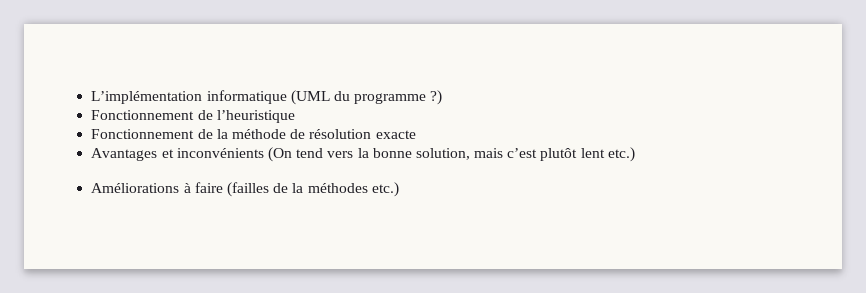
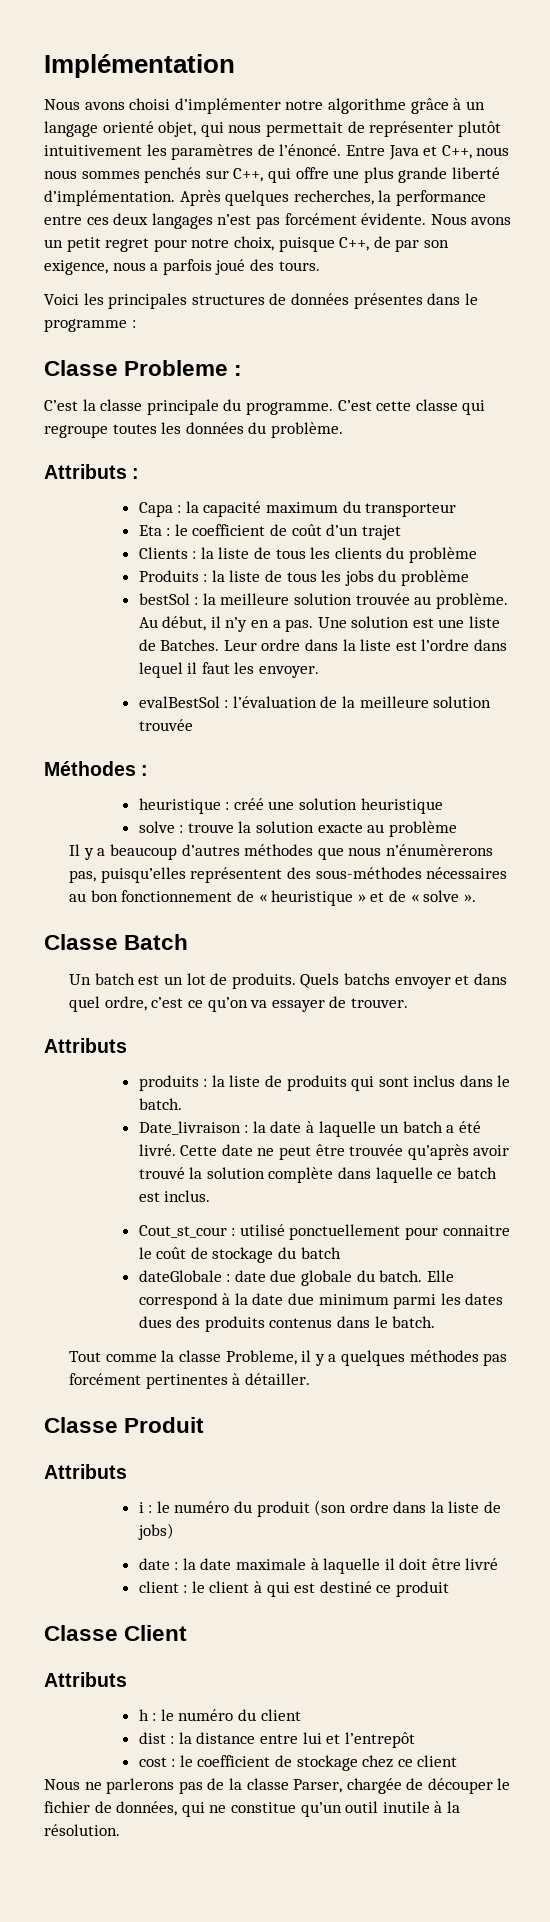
- L’implémentation informatique (UML du programme ?)
- Fonctionnement de l’heuristique
- Fonctionnement de la méthode de résolution exacte
- Avantages et inconvénients (On tend vers la bonne solution, mais c’est plutôt lent etc.)
- Améliorations à faire (failles de la méthodes etc.)
+ Implémentation
+ Nous avons choisi d’implémenter notre algorithme grâce à un langage orienté objet, qui nous permettait de représenter plutôt intuitivement les paramètres de l’énoncé. Entre Java et C++, nous nous sommes penchés sur C++, qui offre une plus grande liberté d’implémentation. Après quelques recherches, la performance entre ces deux langages n’est pas forcément évidente. Nous avons un petit regret pour notre choix, puisque C++, de par son exigence, nous a parfois joué des tours.
+ Voici les principales structures de données présentes dans le programme :
+ Classe Probleme :
+ C’est la classe principale du programme. C’est cette classe qui regroupe toutes les données du problème.
+ Attributs :
+ Capa : la capacité maximum du transporteur
+ Eta : le coefficient de coût d’un trajet
+ Clients : la liste de tous les clients du problème
+ Produits : la liste de tous les jobs du problème
+ bestSol : la meilleure solution trouvée au problème. Au début, il n’y en a pas. Une solution est une liste de Batches. Leur ordre dans la liste est l’ordre dans lequel il faut les envoyer.
+ evalBestSol : l’évaluation de la meilleure solution trouvée
+ Méthodes :
+ heuristique : créé une solution heuristique
+ solve : trouve la solution exacte au problème
+ Il y a beaucoup d’autres méthodes que nous n’énumèrerons pas, puisqu’elles représentent des sous-méthodes nécessaires au bon fonctionnement de « heuristique » et de « solve ».
+ Classe Batch
+ Un batch est un lot de produits. Quels batchs envoyer et dans quel ordre, c’est ce qu’on va essayer de trouver.
+ Attributs
+ produits : la liste de produits qui sont inclus dans le batch.
+ Date_livraison : la date à laquelle un batch a été livré. Cette date ne peut être trouvée qu’après avoir trouvé la solution complète dans laquelle ce batch est inclus.
+ Cout_st_cour : utilisé ponctuellement pour connaitre le coût de stockage du batch
+ dateGlobale : date due globale du batch. Elle correspond à la date due minimum parmi les dates dues des produits contenus dans le batch.
+ Tout comme la classe Probleme, il y a quelques méthodes pas forcément pertinentes à détailler.
+ Classe Produit
+ Attributs
+ i : le numéro du produit (son ordre dans la liste de jobs)
+ date : la date maximale à laquelle il doit être livré
+ client : le client à qui est destiné ce produit
+ Classe Client
+ Attributs
+ h : le numéro du client
+ dist : la distance entre lui et l’entrepôt
+ cost : le coefficient de stockage chez ce client
+ Nous ne parlerons pas de la classe Parser, chargée de découper le fichier de données, qui ne constitue qu’un outil inutile à la résolution.

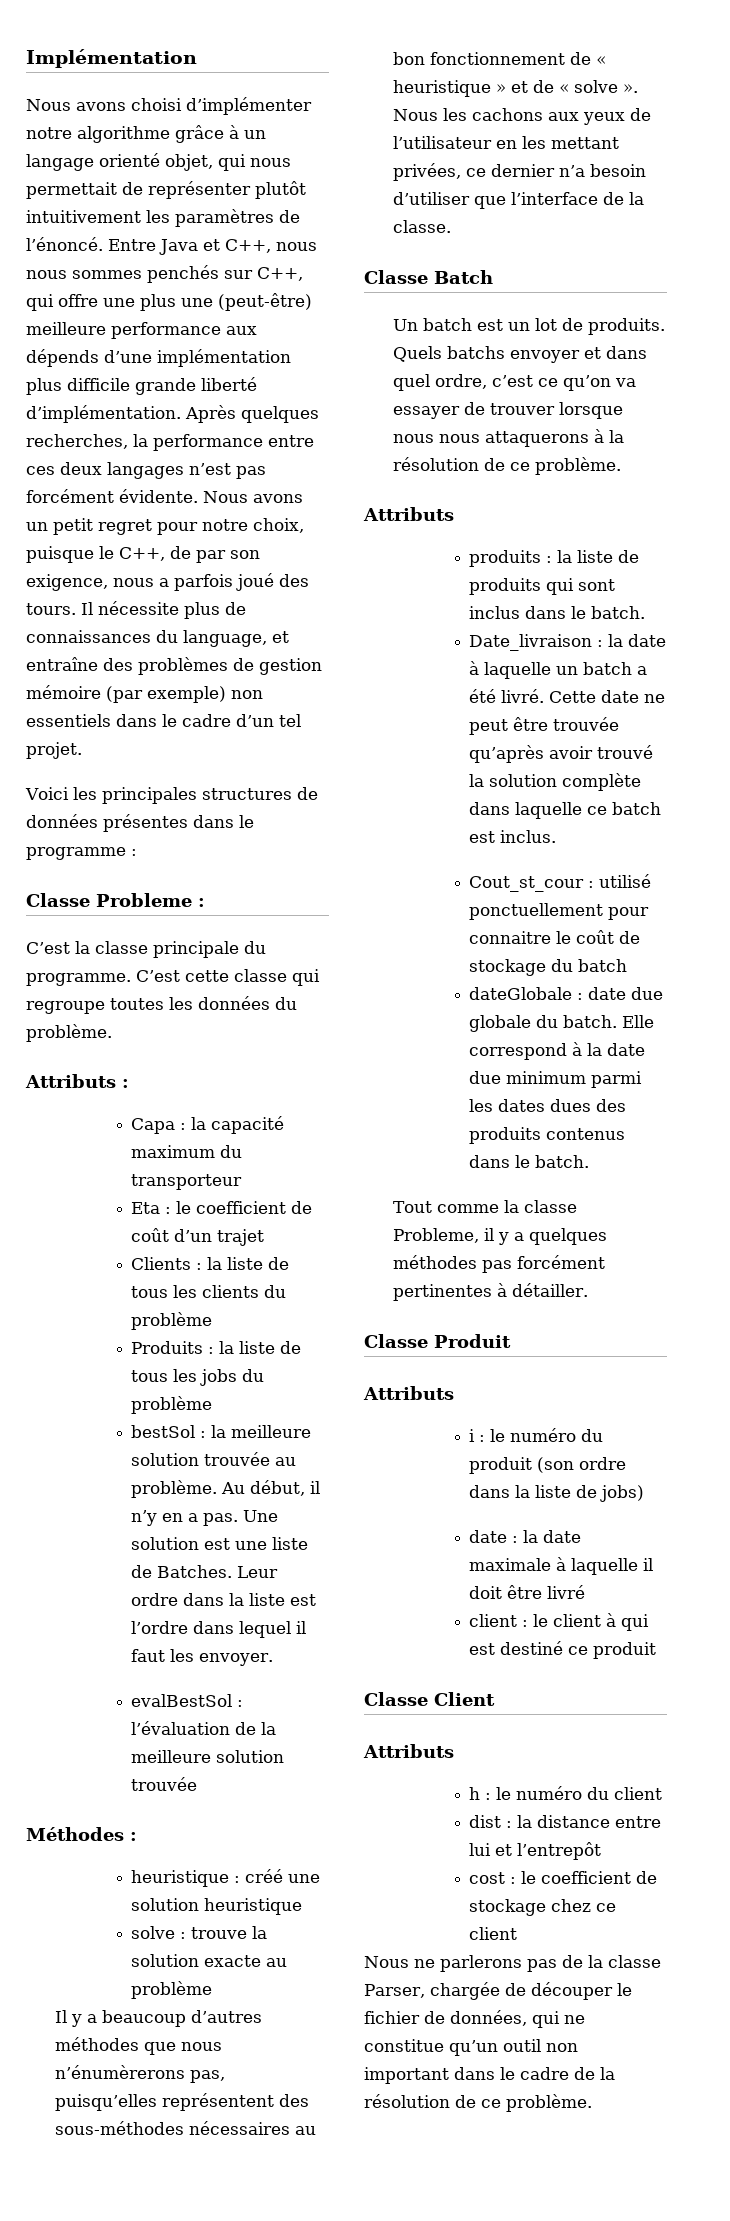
- Entre Java et C++, nous nous sommes penchés sur C++, qui offre une plus grande liberté d’implémentation.
+ Entre Java et C++, nous nous sommes penchés sur C++, qui offre une plus une (peut-être) meilleure performance aux dépends d’une implémentation plus difficile grande liberté d’implémentation.
- Nous avons un petit regret pour notre choix, puisque C++, de par son exigence, nous a parfois joué des tours.
+ Nous avons un petit regret pour notre choix, puisque le C++, de par son exigence, nous a parfois joué des tours. Il nécessite plus de connaissances du language, et entraîne des problèmes de gestion mémoire (par exemple) non essentiels dans le cadre d’un tel projet.
+ Nous les cachons aux yeux de l’utilisateur en les mettant privées, ce dernier n’a besoin d’utiliser que l’interface de la classe.
- Quels batchs envoyer et dans quel ordre, c’est ce qu’on va essayer de trouver.
+ Quels batchs envoyer et dans quel ordre, c’est ce qu’on va essayer de trouver lorsque nous nous attaquerons à la résolution de ce problème.
- Nous ne parlerons pas de la classe Parser, chargée de découper le fichier de données, qui ne constitue qu’un outil inutile à la résolution.
+ Nous ne parlerons pas de la classe Parser, chargée de découper le fichier de données, qui ne constitue qu’un outil non important dans le cadre de la résolution de ce problème.

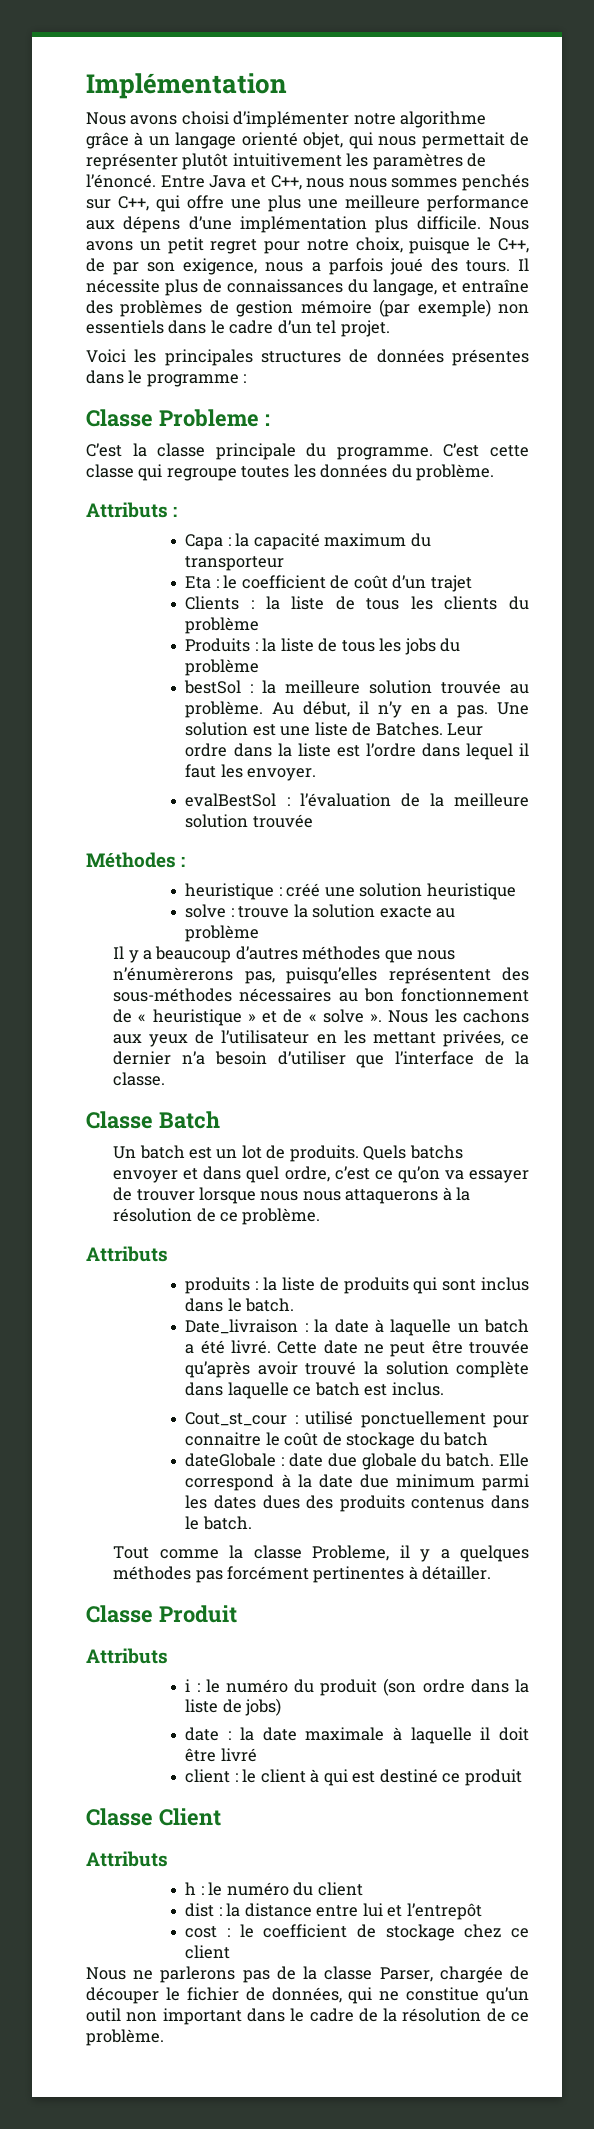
- Entre Java et C++, nous nous sommes penchés sur C++, qui offre une plus une (peut-être) meilleure performance aux dépends d’une implémentation plus difficile grande liberté d’implémentation. Après quelques recherches, la performance entre ces deux langages n’est pas forcément évidente.
+ Entre Java et C++, nous nous sommes penchés sur C++, qui offre une plus une meilleure performance aux dépens d’une implémentation plus difficile.
- Il nécessite plus de connaissances du language, et entraîne des problèmes de gestion mémoire (par exemple) non essentiels dans le cadre d’un tel projet.
+ Il nécessite plus de connaissances du langage, et entraîne des problèmes de gestion mémoire (par exemple) non essentiels dans le cadre d’un tel projet.

